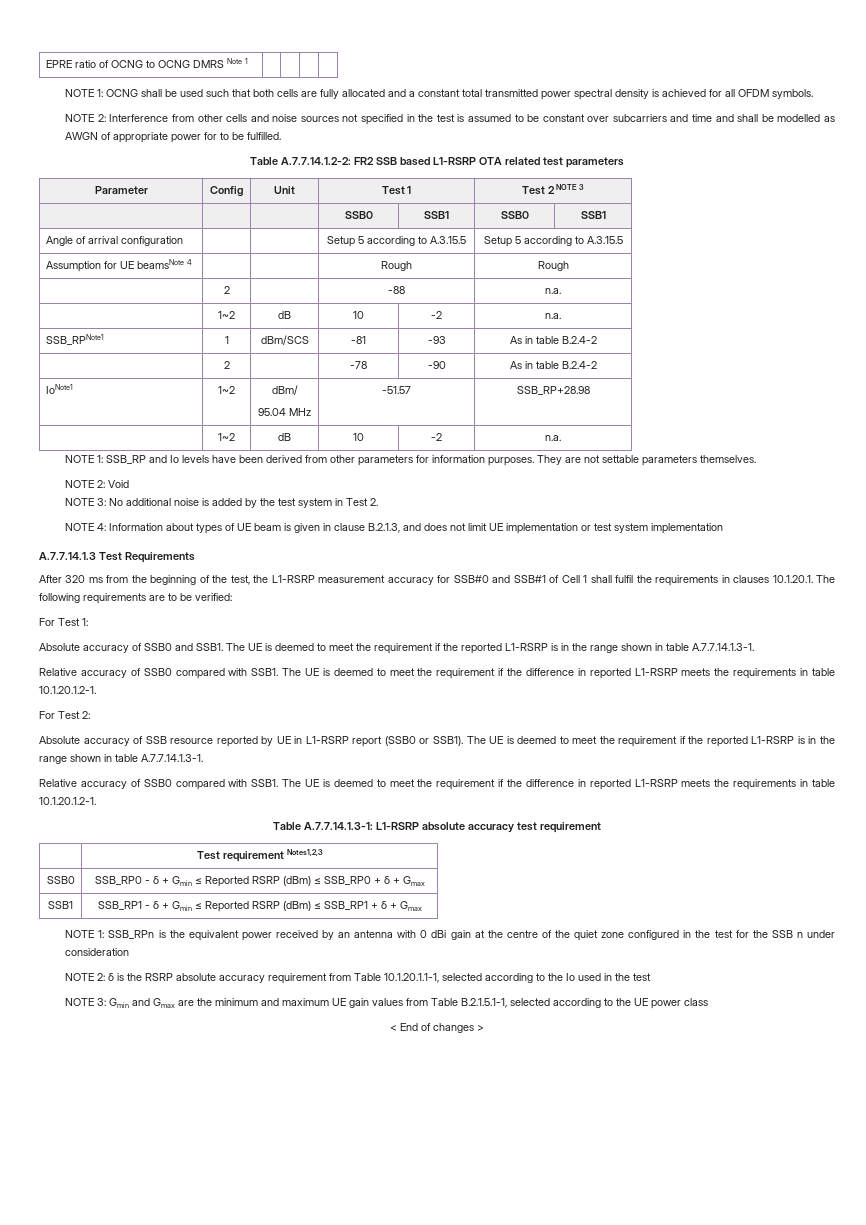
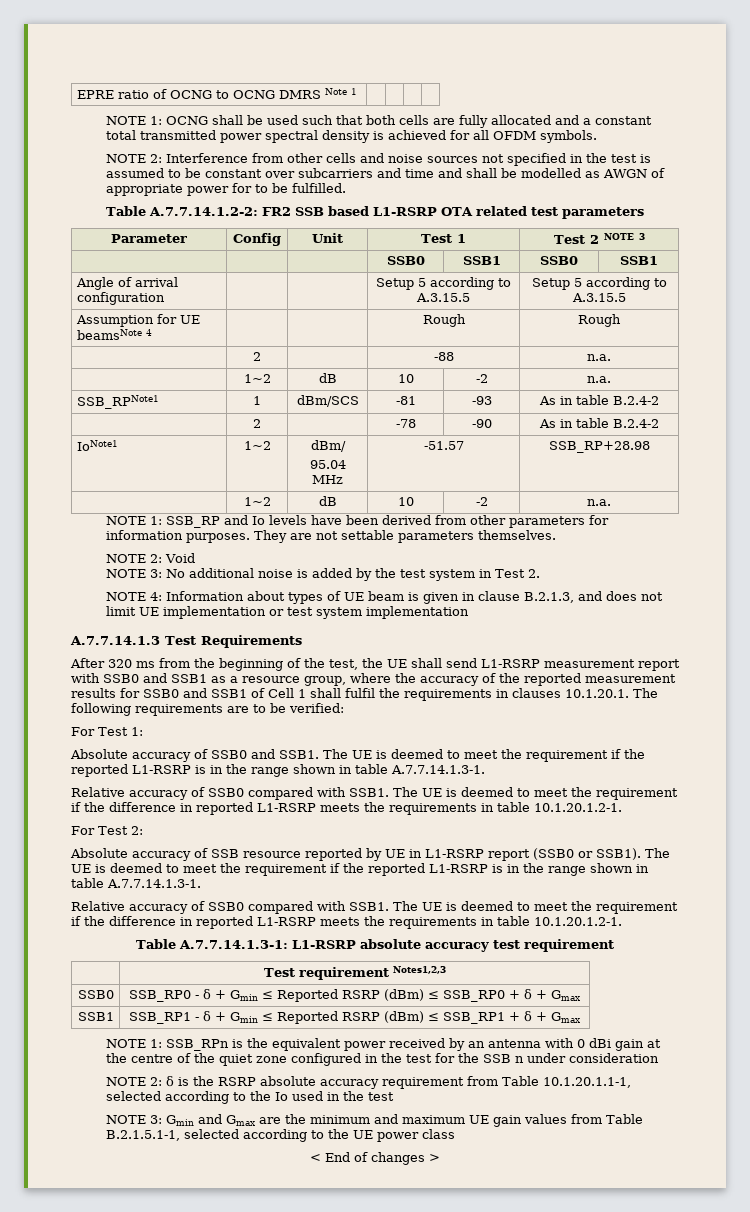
- After 320 ms from the beginning of the test, the L1-RSRP measurement accuracy for SSB#0 and SSB#1 of Cell 1 shall fulfil the requirements in clauses 10.1.20.1. The following requirements are to be verified:
+ After 320 ms from the beginning of the test, the UE shall send L1-RSRP measurement report with SSB0 and SSB1 as a resource group, where the accuracy of the reported measurement results for SSB0 and SSB1 of Cell 1 shall fulfil the requirements in clauses 10.1.20.1. The following requirements are to be verified:

